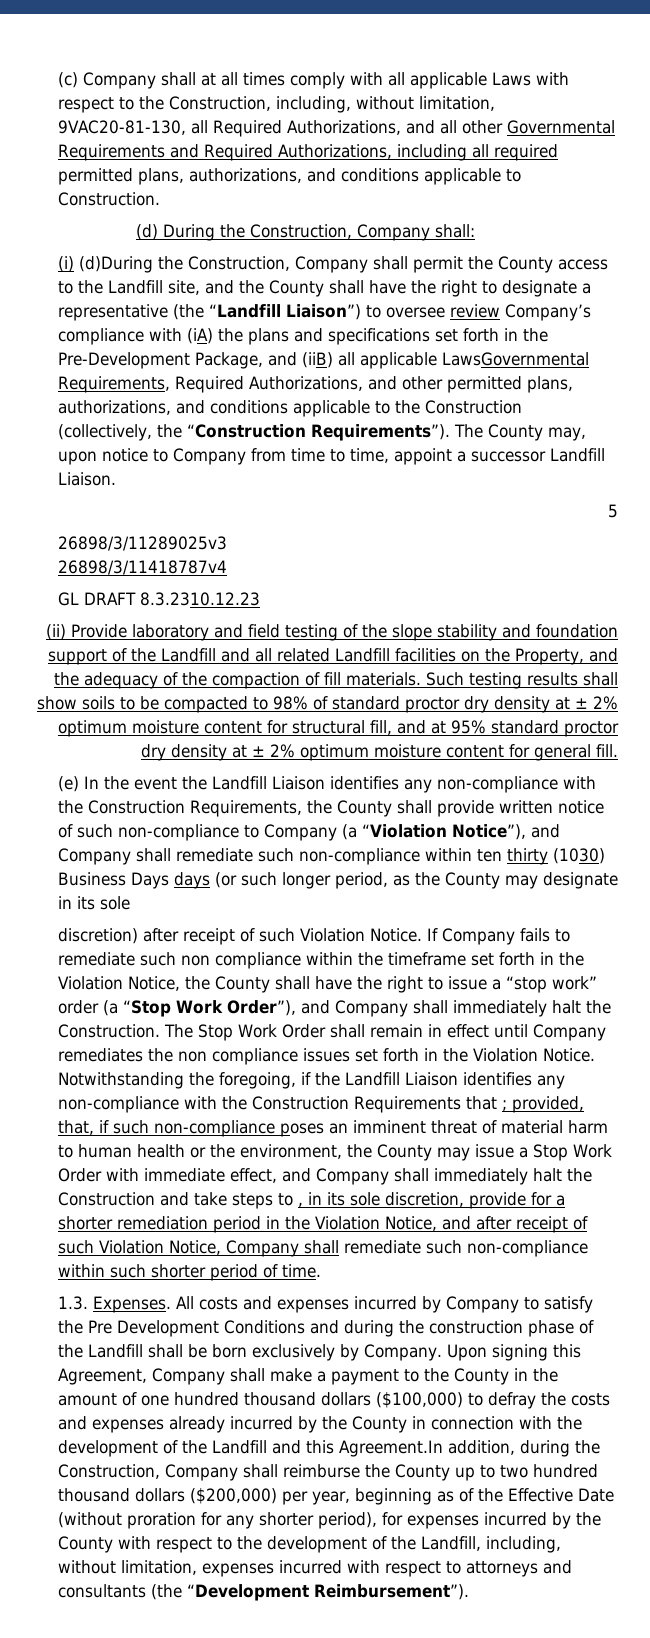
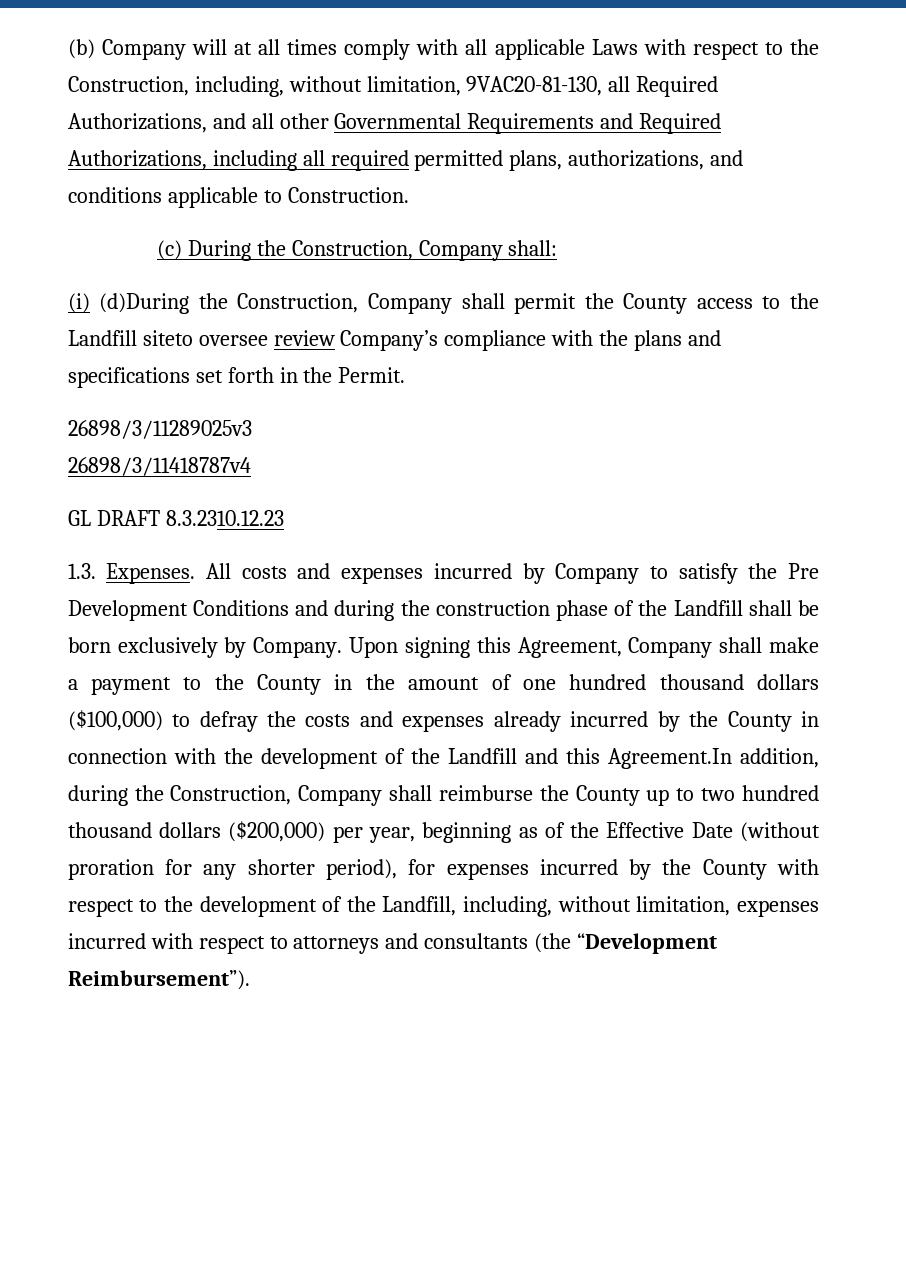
- (c) Company shall at all times comply with all applicable Laws with respect to the Construction, including, without limitation, 9VAC20-81-130, all Required Authorizations, and all other Governmental Requirements and Required Authorizations, including all required permitted plans, authorizations, and conditions applicable to Construction.
+ (b) Company will at all times comply with all applicable Laws with respect to the Construction, including, without limitation, 9VAC20-81-130, all Required Authorizations, and all other Governmental Requirements and Required Authorizations, including all required permitted plans, authorizations, and conditions applicable to Construction.
- (d) During the Construction, Company shall:
+ (c) During the Construction, Company shall:
- (i) (d)During the Construction, Company shall permit the County access to the Landfill site, and the County shall have the right to designate a representative (the “Landfill Liaison”) to oversee review Company’s compliance with (iA) the plans and specifications set forth in the Pre-Development Package, and (iiB) all applicable LawsGovernmental Requirements, Required Authorizations, and other permitted plans, authorizations, and conditions applicable to the Construction (collectively, the “Construction Requirements”). The County may, upon notice to Company from time to time, appoint a successor Landfill Liaison.
- 5
+ (i) (d)During the Construction, Company shall permit the County access to the Landfill siteto oversee review Company’s compliance with the plans and specifications set forth in the Permit.
- (ii) Provide laboratory and field testing of the slope stability and foundation support of the Landfill and all related Landfill facilities on the Property, and the adequacy of the compaction of fill materials. Such testing results shall show soils to be compacted to 98% of standard proctor dry density at ± 2% optimum moisture content for structural fill, and at 95% standard proctor dry density at ± 2% optimum moisture content for general fill.
- (e) In the event the Landfill Liaison identifies any non-compliance with the Construction Requirements, the County shall provide written notice of such non-compliance to Company (a “Violation Notice”), and Company shall remediate such non-compliance within ten thirty (1030) Business Days days (or such longer period, as the County may designate in its sole
- discretion) after receipt of such Violation Notice. If Company fails to remediate such non compliance within the timeframe set forth in the Violation Notice, the County shall have the right to issue a “stop work” order (a “Stop Work Order”), and Company shall immediately halt the Construction. The Stop Work Order shall remain in effect until Company remediates the non compliance issues set forth in the Violation Notice. Notwithstanding the foregoing, if the Landfill Liaison identifies any non-compliance with the Construction Requirements that ; provided, that, if such non-compliance poses an imminent threat of material harm to human health or the environment, the County may issue a Stop Work Order with immediate effect, and Company shall immediately halt the Construction and take steps to , in its sole discretion, provide for a shorter remediation period in the Violation Notice, and after receipt of such Violation Notice, Company shall remediate such non-compliance within such shorter period of time.

